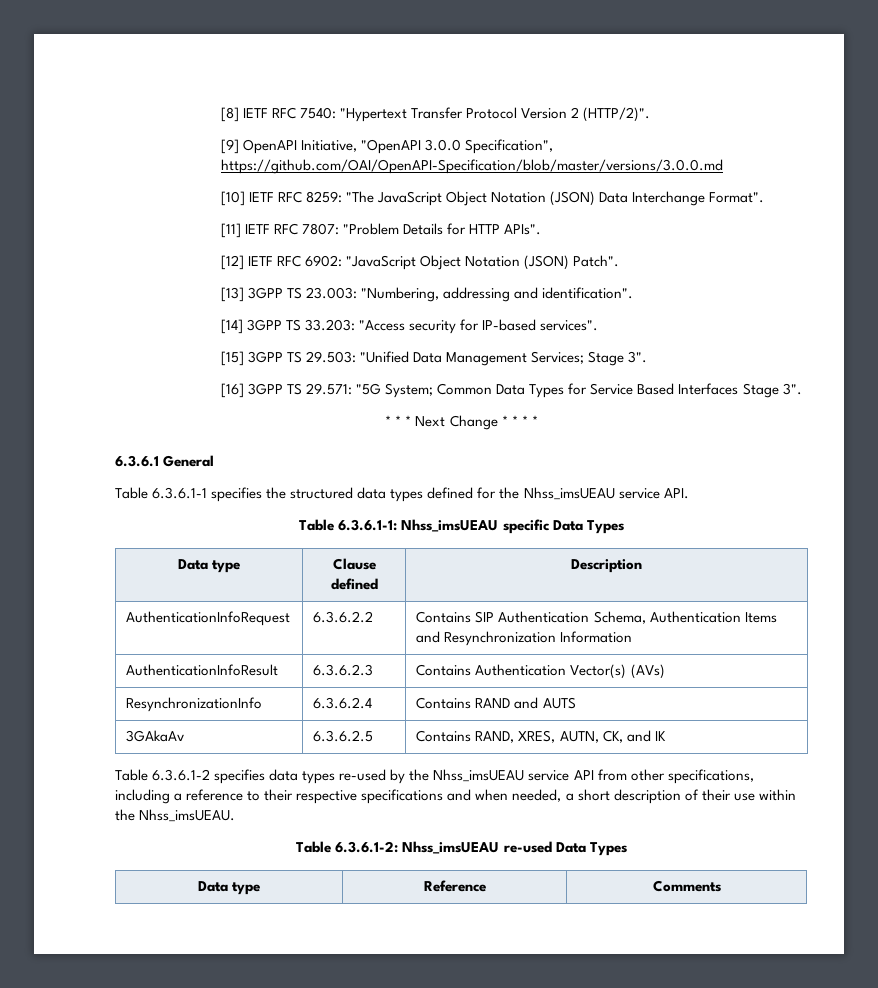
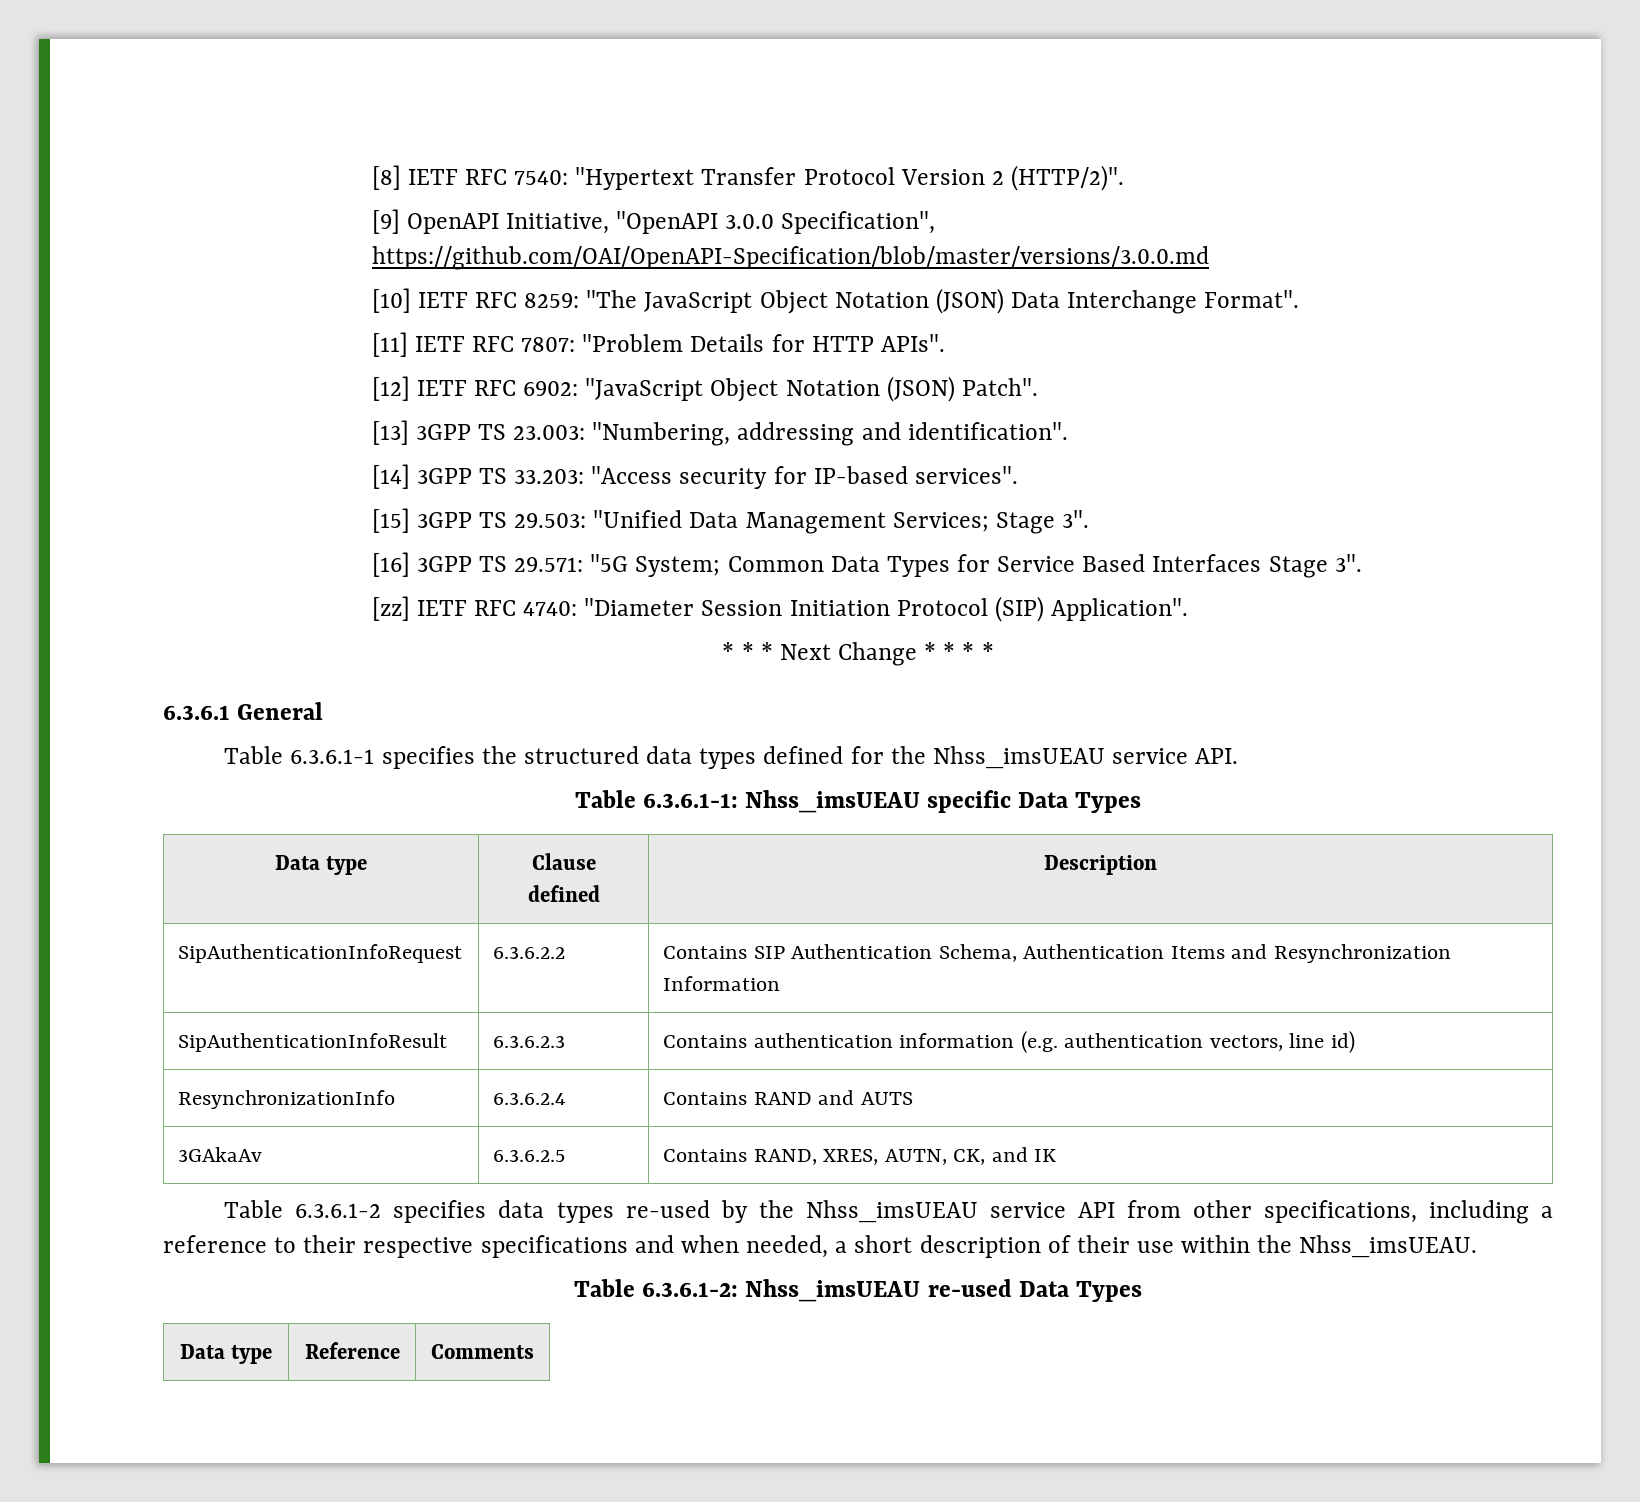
+ [zz] IETF RFC 4740: "Diameter Session Initiation Protocol (SIP) Application".
- AuthenticationInfoRequest | 6.3.6.2.2 | Contains SIP Authentication Schema, Authentication Items and Resynchronization Information
+ SipAuthenticationInfoRequest | 6.3.6.2.2 | Contains SIP Authentication Schema, Authentication Items and Resynchronization Information
- AuthenticationInfoResult | 6.3.6.2.3 | Contains Authentication Vector(s) (AVs)
+ SipAuthenticationInfoResult | 6.3.6.2.3 | Contains authentication information (e.g. authentication vectors, line id)

